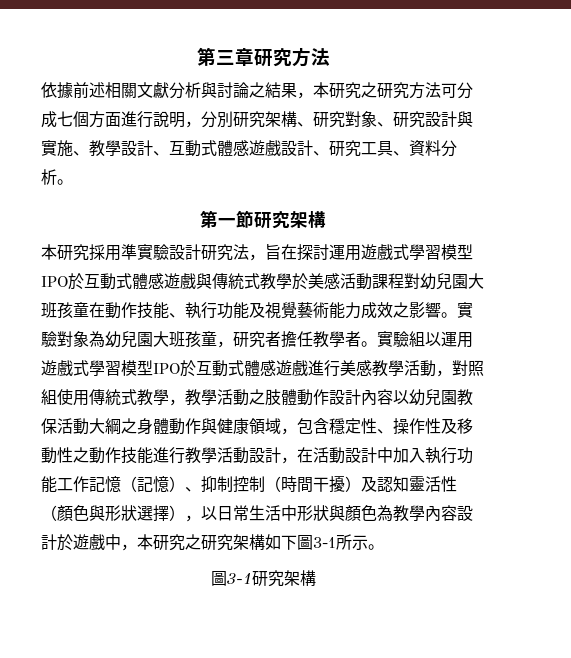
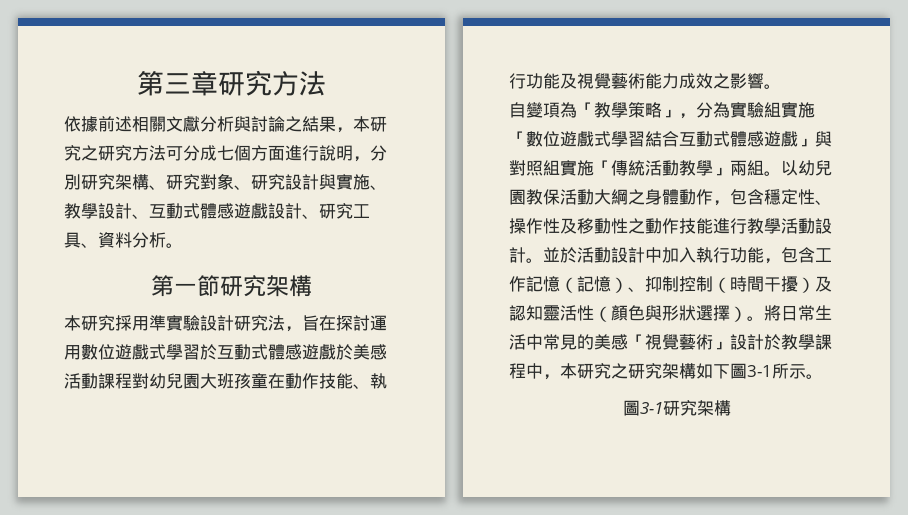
- 本研究採用準實驗設計研究法，旨在探討運用遊戲式學習模型IPO於互動式體感遊戲與傳統式教學於美感活動課程對幼兒園大班孩童在動作技能、執行功能及視覺藝術能力成效之影響。實驗對象為幼兒園大班孩童，研究者擔任教學者。實驗組以運用遊戲式學習模型IPO於互動式體感遊戲進行美感教學活動，對照組使用傳統式教學，教學活動之肢體動作設計內容以幼兒園教保活動大綱之身體動作與健康領域，包含穩定性、操作性及移動性之動作技能進行教學活動設計，在活動設計中加入執行功能工作記憶（記憶）、抑制控制（時間干擾）及認知靈活性（顏色與形狀選擇），以日常生活中形狀與顏色為教學內容設計於遊戲中，本研究之研究架構如下圖3-1所示。
+ 本研究採用準實驗設計研究法，旨在探討運用數位遊戲式學習於互動式體感遊戲於美感活動課程對幼兒園大班孩童在動作技能、執行功能及視覺藝術能力成效之影響。
+ 自變項為「教學策略」，分為實驗組實施「數位遊戲式學習結合互動式體感遊戲」與對照組實施「傳統活動教學」兩組。以幼兒園教保活動大綱之身體動作，包含穩定性、操作性及移動性之動作技能進行教學活動設計。並於活動設計中加入執行功能，包含工作記憶（記憶）、抑制控制（時間干擾）及認知靈活性（顏色與形狀選擇）。將日常生活中常見的美感「視覺藝術」設計於教學課程中，本研究之研究架構如下圖3-1所示。

